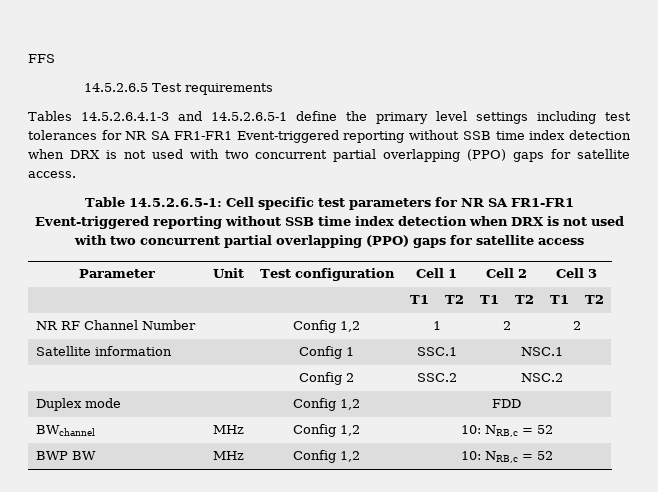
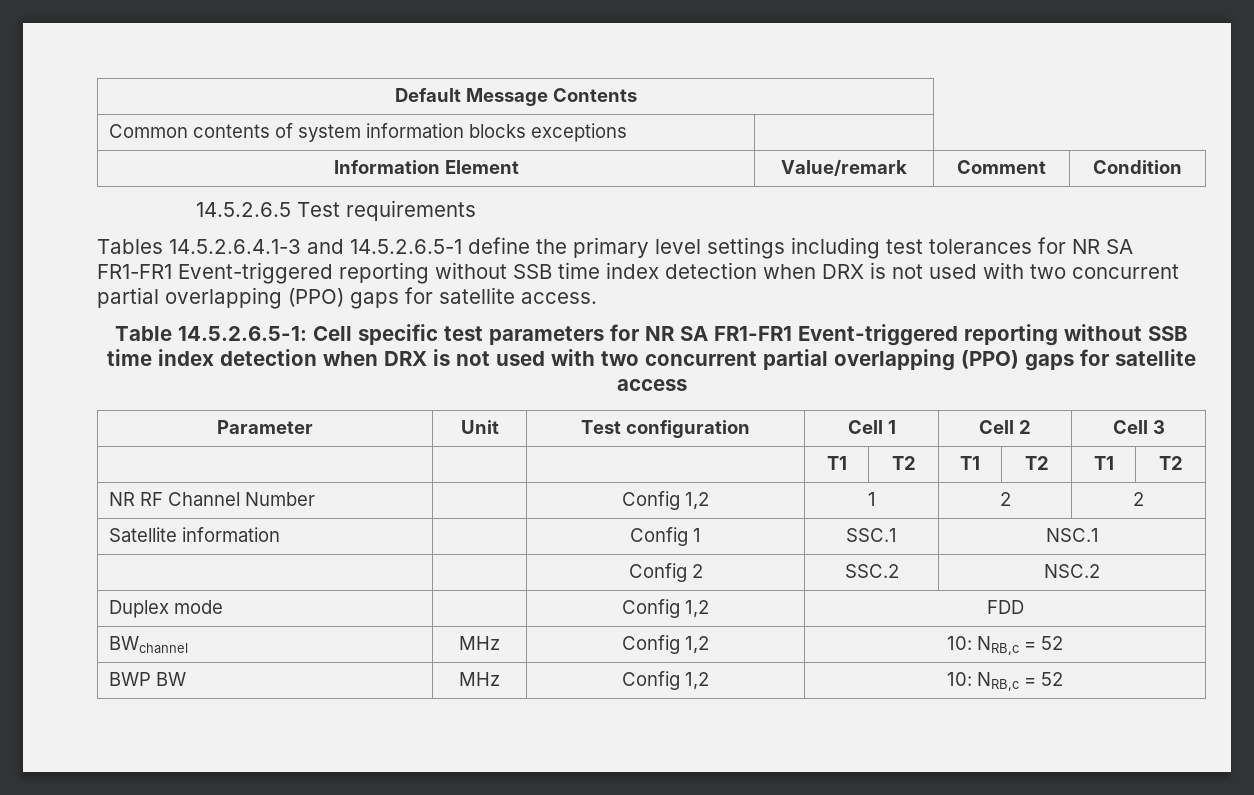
- FFS
+ Default Message Contents
+ Common contents of system information blocks exceptions |
+ Information Element | Value/remark | Comment | Condition

